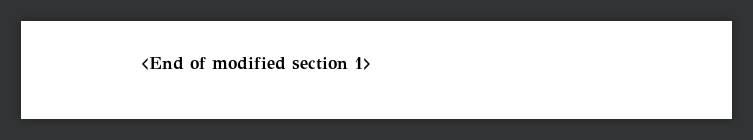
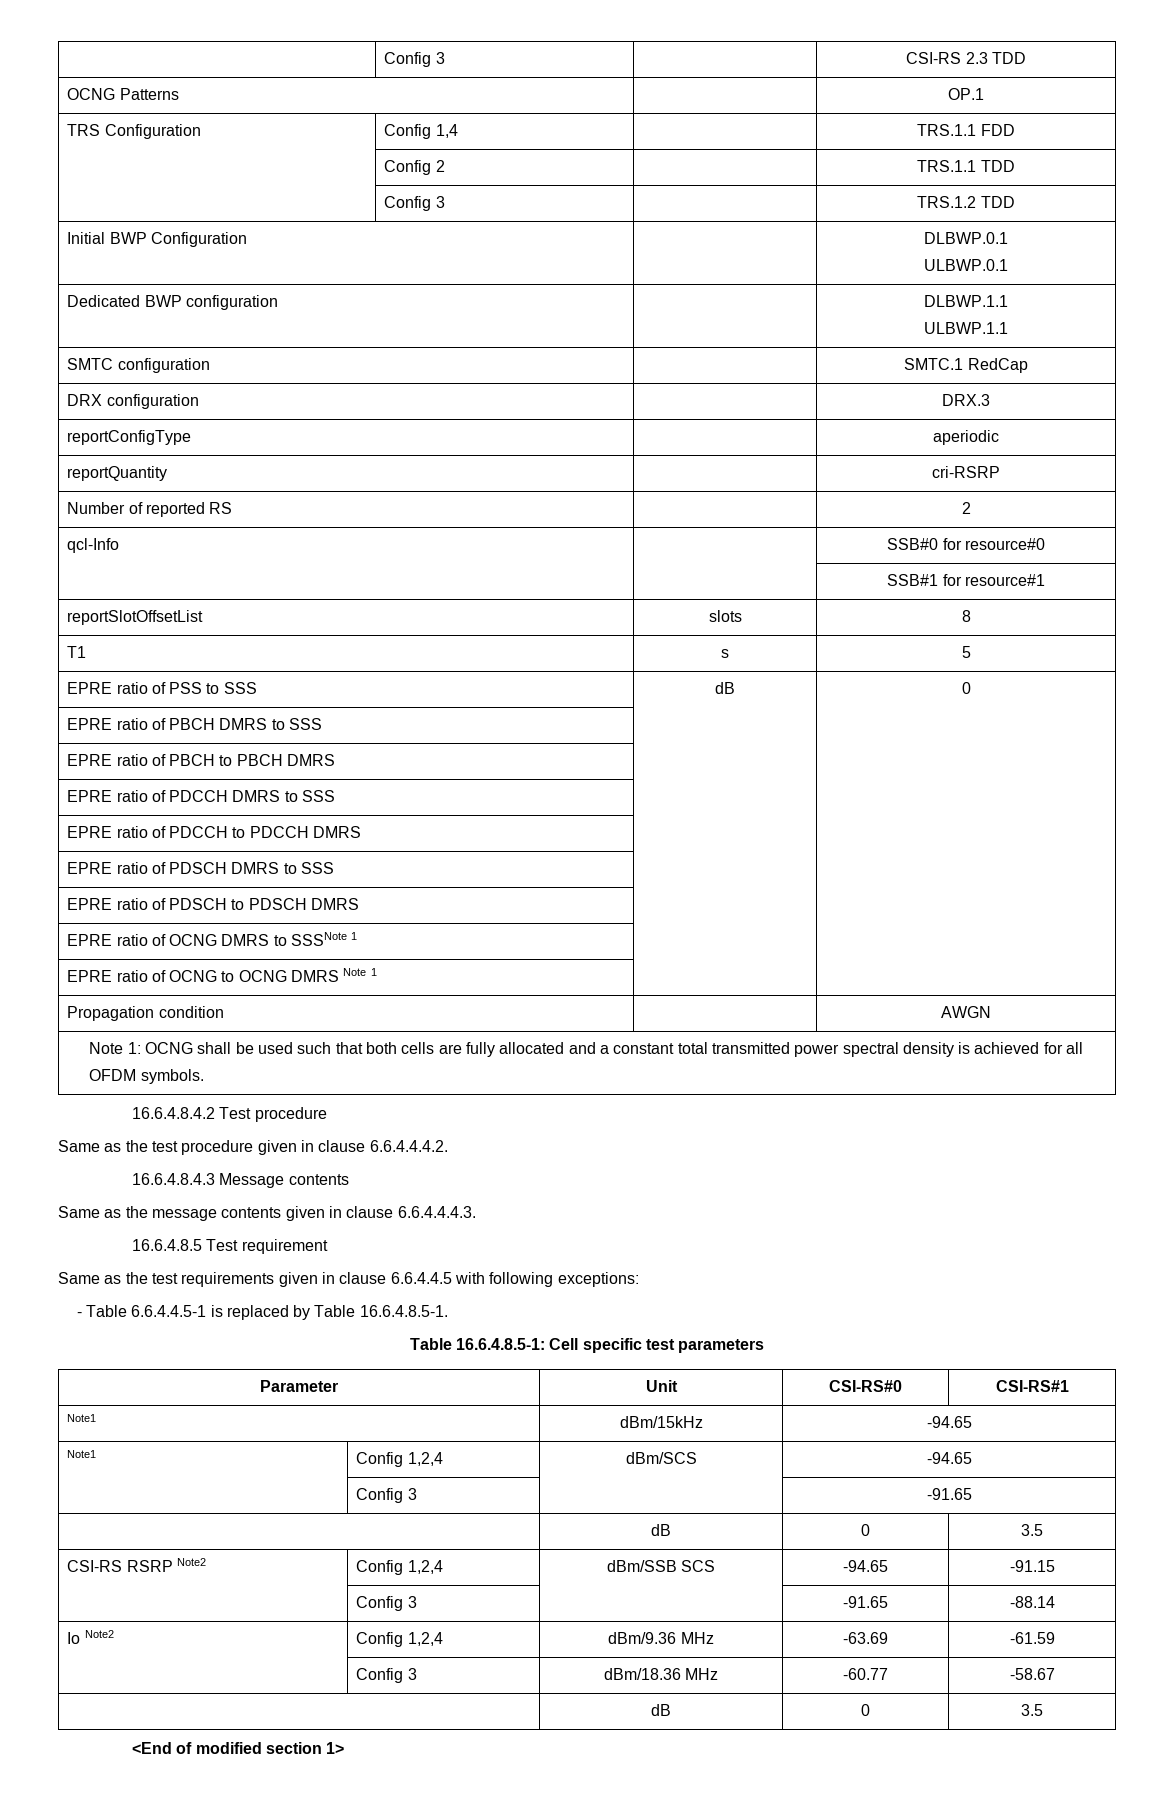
+ | Config 3 | | CSI-RS 2.3 TDD
+ OCNG Patterns | | OP.1
+ TRS Configuration | Config 1,4 | | TRS.1.1 FDD
+ | Config 2 | | TRS.1.1 TDD
+ | Config 3 | | TRS.1.2 TDD
+ Initial BWP Configuration | | DLBWP.0.1
+ ULBWP.0.1
+ Dedicated BWP configuration | | DLBWP.1.1
+ ULBWP.1.1
+ SMTC configuration | | SMTC.1 RedCap
+ DRX configuration | | DRX.3
+ reportConfigType | | aperiodic
+ reportQuantity | | cri-RSRP
+ Number of reported RS | | 2
+ qcl-Info | | SSB#0 for resource#0
+ | | SSB#1 for resource#1
+ reportSlotOffsetList | slots | 8
+ T1 | s | 5
+ EPRE ratio of PSS to SSS | dB | 0
+ EPRE ratio of PBCH DMRS to SSS | |
+ EPRE ratio of PBCH to PBCH DMRS | |
+ EPRE ratio of PDCCH DMRS to SSS | |
+ EPRE ratio of PDCCH to PDCCH DMRS | |
+ EPRE ratio of PDSCH DMRS to SSS | |
+ EPRE ratio of PDSCH to PDSCH DMRS | |
+ EPRE ratio of OCNG DMRS to SSSNote 1 | |
+ EPRE ratio of OCNG to OCNG DMRS Note 1 | |
+ Propagation condition | | AWGN
+ Note 1: OCNG shall be used such that both cells are fully allocated and a constant total transmitted power spectral density is achieved for all OFDM symbols.
+ 16.6.4.8.4.2 Test procedure
+ Same as the test procedure given in clause 6.6.4.4.4.2.
+ 16.6.4.8.4.3 Message contents
+ Same as the message contents given in clause 6.6.4.4.4.3.
+ 16.6.4.8.5 Test requirement
+ Same as the test requirements given in clause 6.6.4.4.5 with following exceptions:
+ - Table 6.6.4.4.5-1 is replaced by Table 16.6.4.8.5-1.
+ Table 16.6.4.8.5-1: Cell specific test parameters
+ Parameter | Unit | CSI-RS#0 | CSI-RS#1
+ Note1 | dBm/15kHz | -94.65
+ Note1 | Config 1,2,4 | dBm/SCS | -94.65
+ | Config 3 | | -91.65
+ | dB | 0 | 3.5
+ CSI-RS RSRP Note2 | Config 1,2,4 | dBm/SSB SCS | -94.65 | -91.15
+ | Config 3 | | -91.65 | -88.14
+ Io Note2 | Config 1,2,4 | dBm/9.36 MHz | -63.69 | -61.59
+ | Config 3 | dBm/18.36 MHz | -60.77 | -58.67
+ | dB | 0 | 3.5

